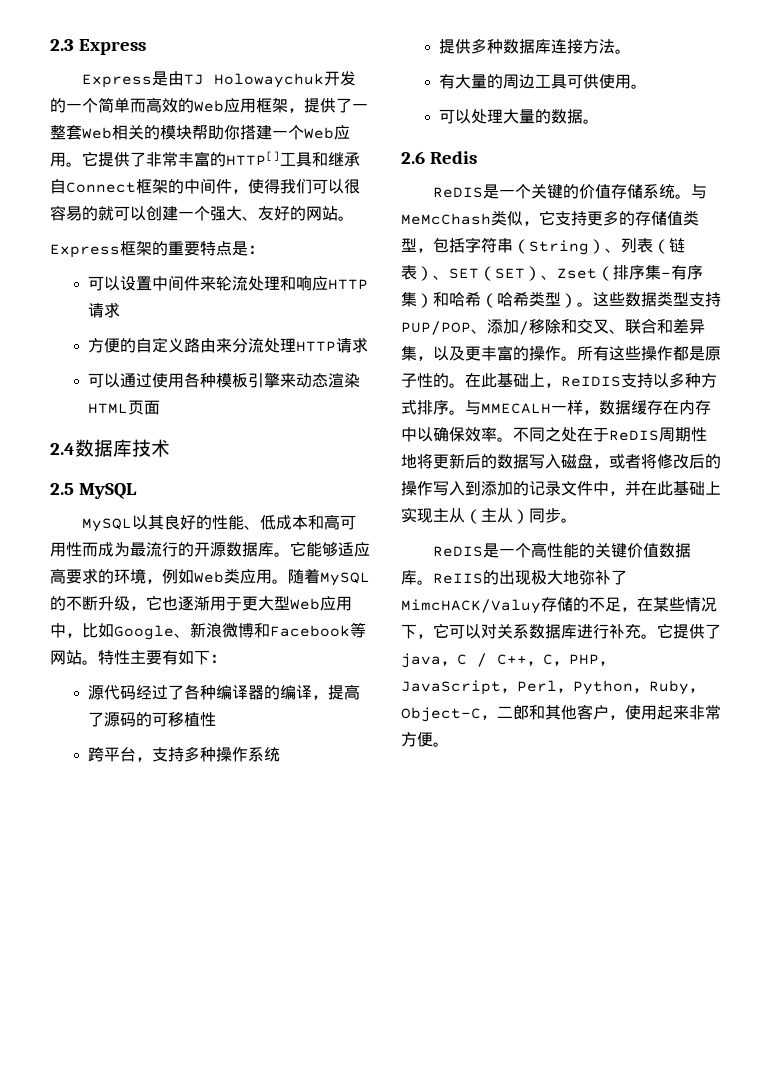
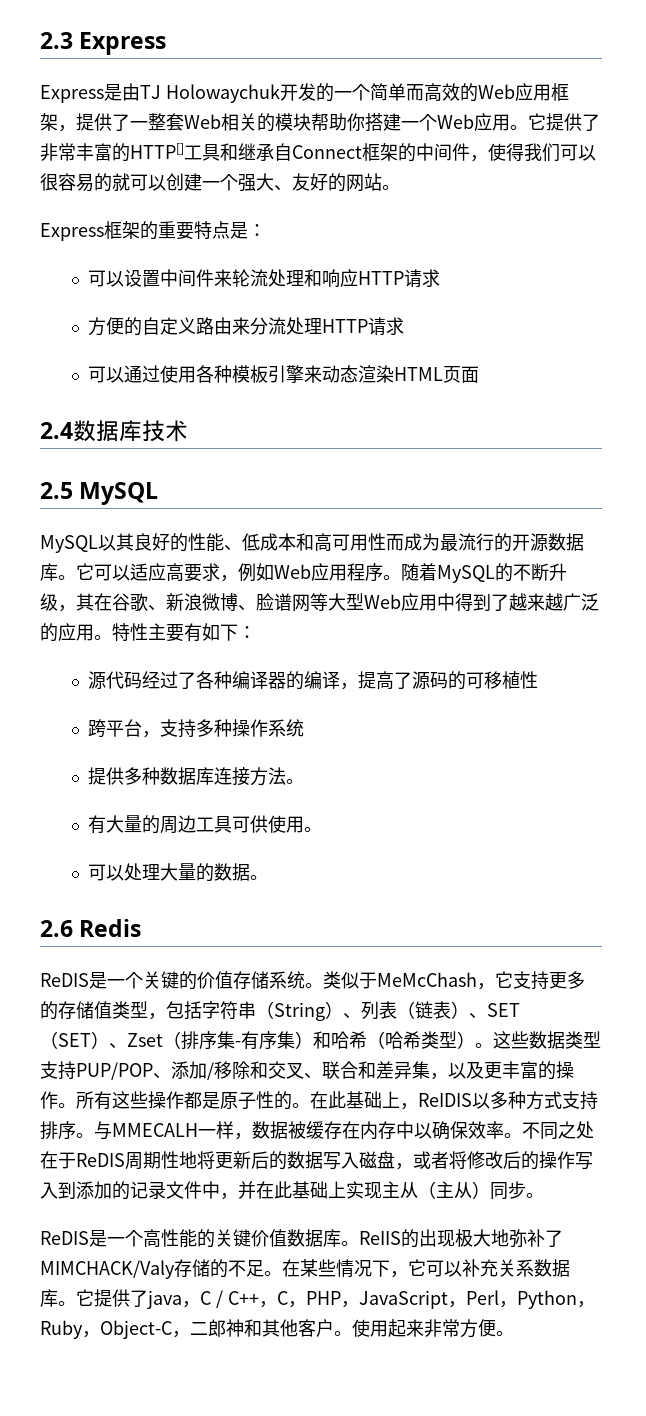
- 它能够适应高要求的环境，例如Web类应用。
+ 它可以适应高要求，例如Web应用程序。
- 随着MySQL的不断升级，它也逐渐用于更大型Web应用中，比如Google、新浪微博和Facebook等网站。
+ 随着MySQL的不断升级，其在谷歌、新浪微博、脸谱网等大型Web应用中得到了越来越广泛的应用。
- 与MeMcChash类似，它支持更多的存储值类型，包括字符串（String）、列表（链表）、SET（SET）、Zset（排序集-有序集）和哈希（哈希类型）。
+ 类似于MeMcChash，它支持更多的存储值类型，包括字符串（String）、列表（链表）、SET（SET）、Zset（排序集-有序集）和哈希（哈希类型）。
- 在此基础上，ReIDIS支持以多种方式排序。
+ 在此基础上，ReIDIS以多种方式支持排序。
- 与MMECALH一样，数据缓存在内存中以确保效率。
+ 与MMECALH一样，数据被缓存在内存中以确保效率。
- ReIIS的出现极大地弥补了MimcHACK/Valuy存储的不足，在某些情况下，它可以对关系数据库进行补充。
+ ReIIS的出现极大地弥补了MIMCHACK/Valy存储的不足。在某些情况下，它可以补充关系数据库。
- 它提供了java，C / C++，C，PHP，JavaScript，Perl，Python，Ruby，Object-C，二郎和其他客户，使用起来非常方便。
+ 它提供了java，C / C++，C，PHP，JavaScript，Perl，Python，Ruby，Object-C，二郎神和其他客户。使用起来非常方便。

